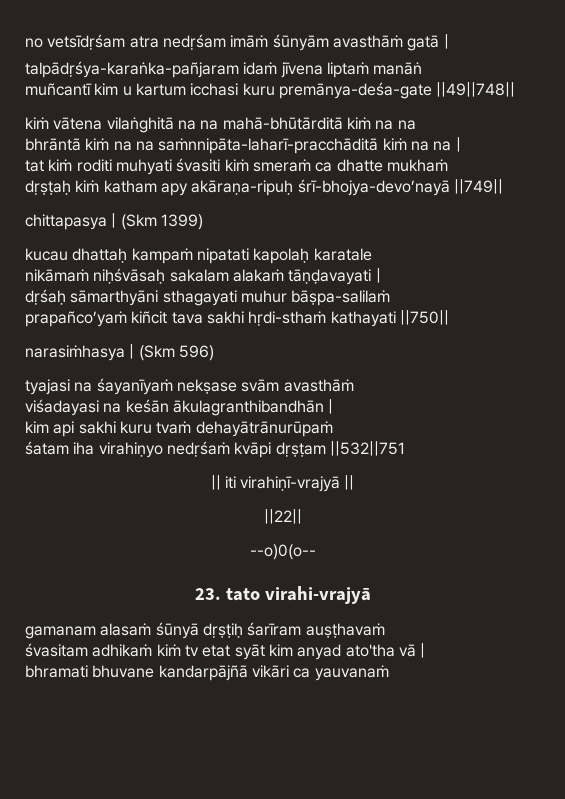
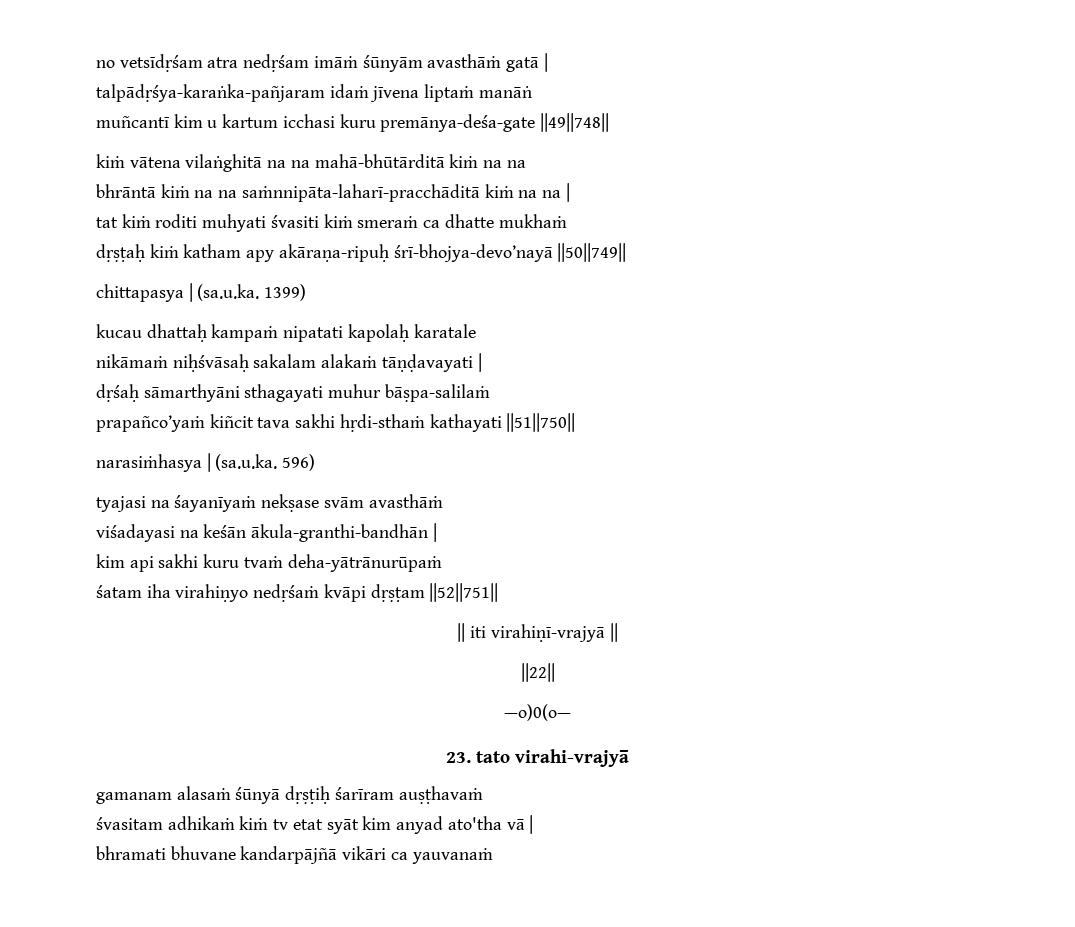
- dṛṣṭaḥ kiṁ katham apy akāraṇa-ripuḥ śrī-bhojya-devo’nayā ||749||
+ dṛṣṭaḥ kiṁ katham apy akāraṇa-ripuḥ śrī-bhojya-devo’nayā ||50||749||
- chittapasya | (Skm 1399)
+ chittapasya | (sa.u.ka. 1399)
- prapañco’yaṁ kiñcit tava sakhi hṛdi-sthaṁ kathayati ||750||
+ prapañco’yaṁ kiñcit tava sakhi hṛdi-sthaṁ kathayati ||51||750||
- narasiṁhasya | (Skm 596)
+ narasiṁhasya | (sa.u.ka. 596)
- viśadayasi na keśān ākulagranthibandhān |
+ viśadayasi na keśān ākula-granthi-bandhān |
- kim api sakhi kuru tvaṁ dehayātrānurūpaṁ
+ kim api sakhi kuru tvaṁ deha-yātrānurūpaṁ
- śatam iha virahiṇyo nedṛśaṁ kvāpi dṛṣṭam ||532||751
+ śatam iha virahiṇyo nedṛśaṁ kvāpi dṛṣṭam ||52||751||
- --o)0(o--
+ —o)0(o—

